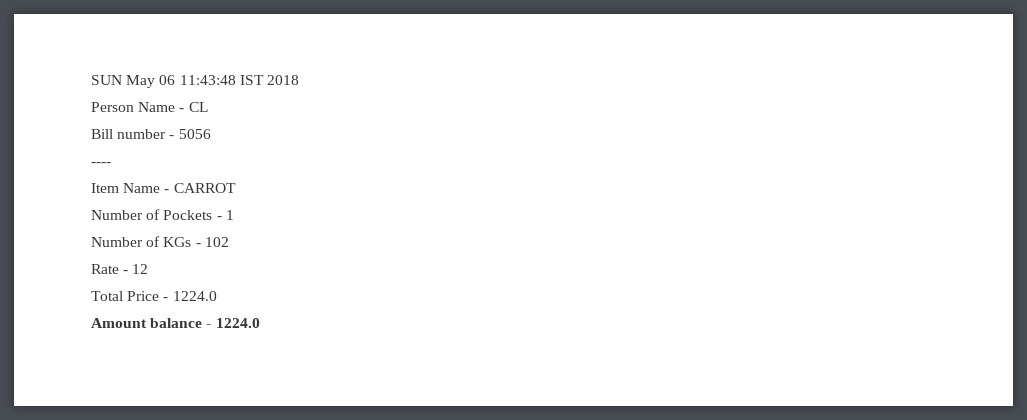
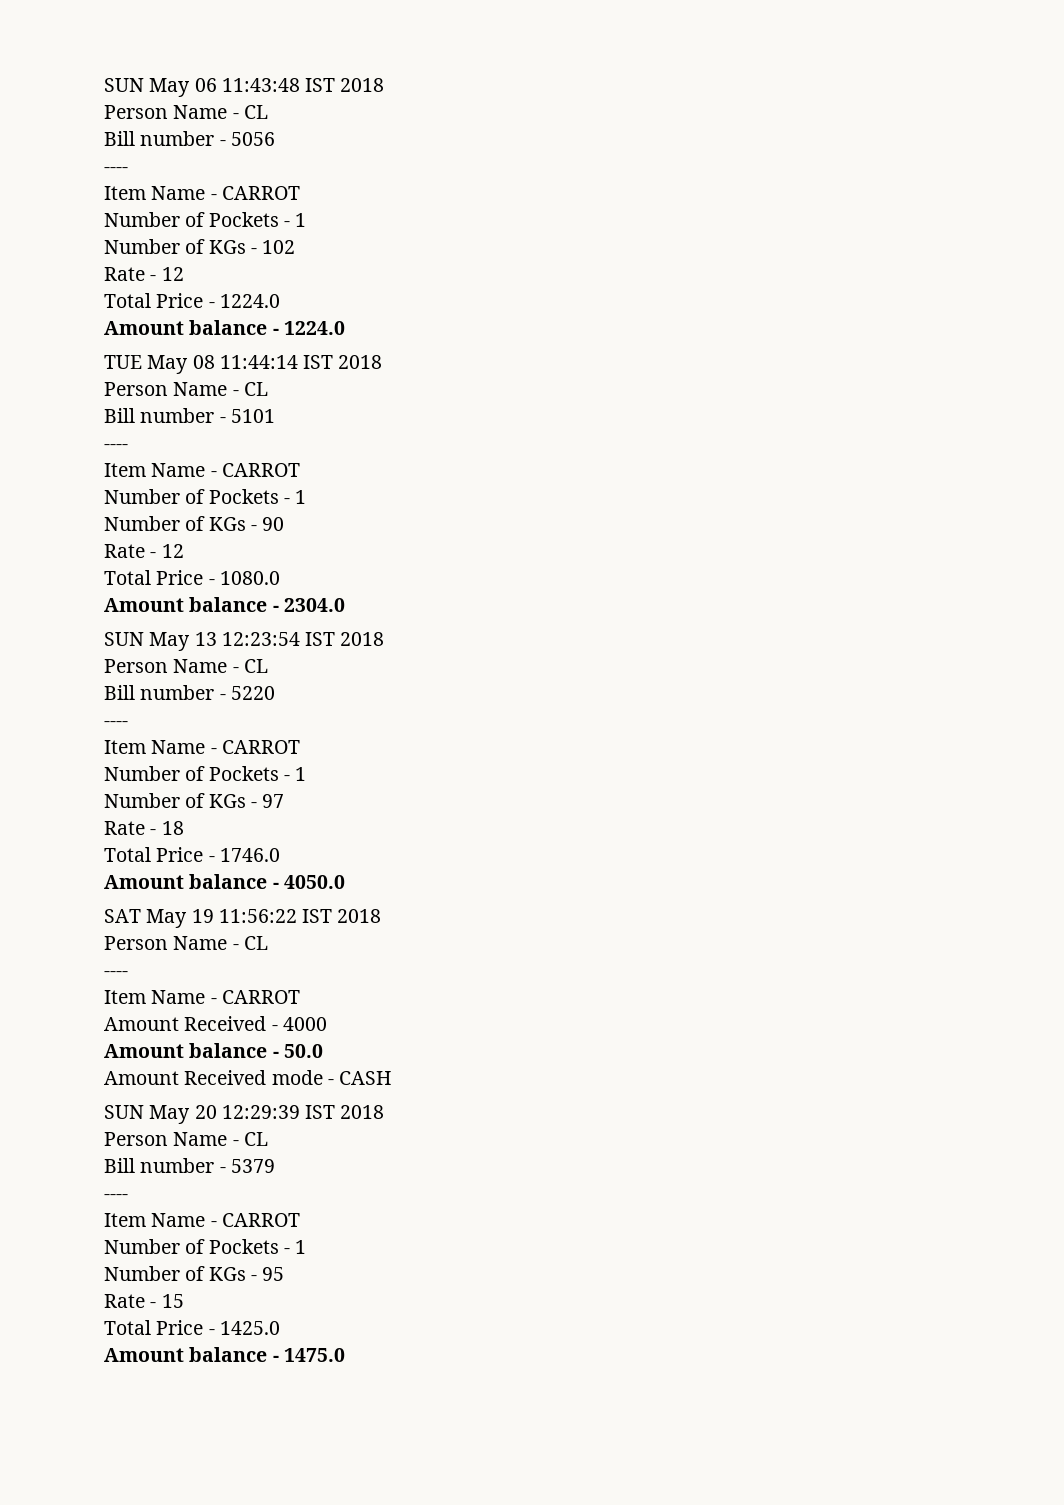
+ TUE May 08 11:44:14 IST 2018
+ Person Name - CL
+ Bill number - 5101
+ ----
+ Item Name - CARROT
+ Number of Pockets - 1
+ Number of KGs - 90
+ Rate - 12
+ Total Price - 1080.0
+ Amount balance - 2304.0
+ SUN May 13 12:23:54 IST 2018
+ Person Name - CL
+ Bill number - 5220
+ ----
+ Item Name - CARROT
+ Number of Pockets - 1
+ Number of KGs - 97
+ Rate - 18
+ Total Price - 1746.0
+ Amount balance - 4050.0
+ SAT May 19 11:56:22 IST 2018
+ Person Name - CL
+ ----
+ Item Name - CARROT
+ Amount Received - 4000
+ Amount balance - 50.0
+ Amount Received mode - CASH
+ SUN May 20 12:29:39 IST 2018
+ Person Name - CL
+ Bill number - 5379
+ ----
+ Item Name - CARROT
+ Number of Pockets - 1
+ Number of KGs - 95
+ Rate - 15
+ Total Price - 1425.0
+ Amount balance - 1475.0

